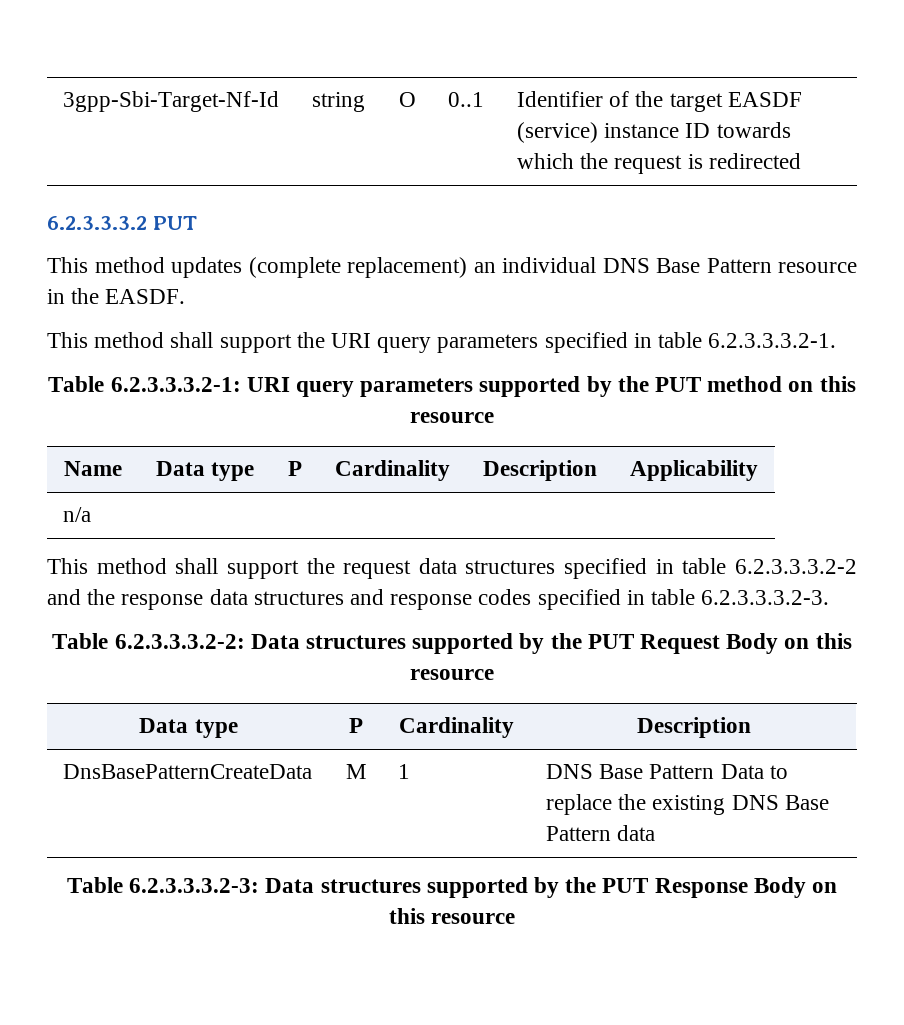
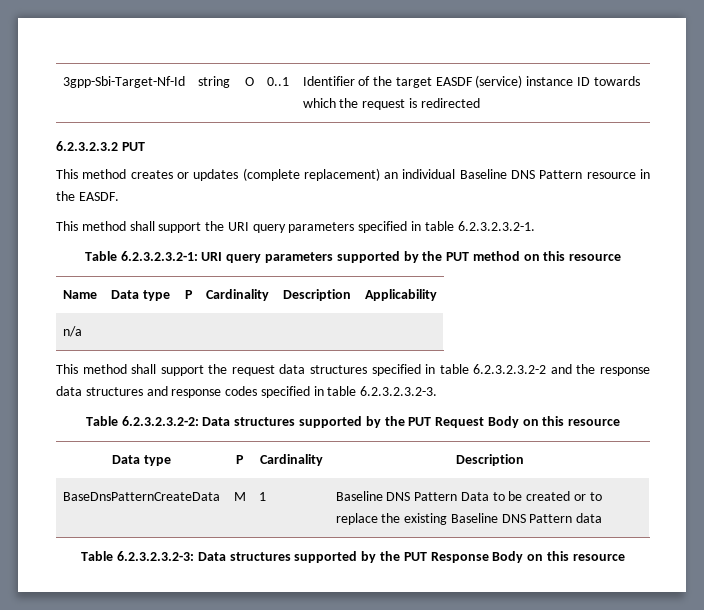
- 6.2.3.3.3.2 PUT
+ 6.2.3.2.3.2 PUT
- This method updates (complete replacement) an individual DNS Base Pattern resource in the EASDF.
+ This method creates or updates (complete replacement) an individual Baseline DNS Pattern resource in the EASDF.
- This method shall support the URI query parameters specified in table 6.2.3.3.3.2-1.
- Table 6.2.3.3.3.2-1: URI query parameters supported by the PUT method on this resource
+ This method shall support the URI query parameters specified in table 6.2.3.2.3.2-1.
+ Table 6.2.3.2.3.2-1: URI query parameters supported by the PUT method on this resource
- This method shall support the request data structures specified in table 6.2.3.3.3.2-2 and the response data structures and response codes specified in table 6.2.3.3.3.2-3.
- Table 6.2.3.3.3.2-2: Data structures supported by the PUT Request Body on this resource
+ This method shall support the request data structures specified in table 6.2.3.2.3.2-2 and the response data structures and response codes specified in table 6.2.3.2.3.2-3.
+ Table 6.2.3.2.3.2-2: Data structures supported by the PUT Request Body on this resource
- DnsBasePatternCreateData | M | 1 | DNS Base Pattern Data to replace the existing DNS Base Pattern data
+ BaseDnsPatternCreateData | M | 1 | Baseline DNS Pattern Data to be created or to replace the existing Baseline DNS Pattern data
- Table 6.2.3.3.3.2-3: Data structures supported by the PUT Response Body on this resource
+ Table 6.2.3.2.3.2-3: Data structures supported by the PUT Response Body on this resource

